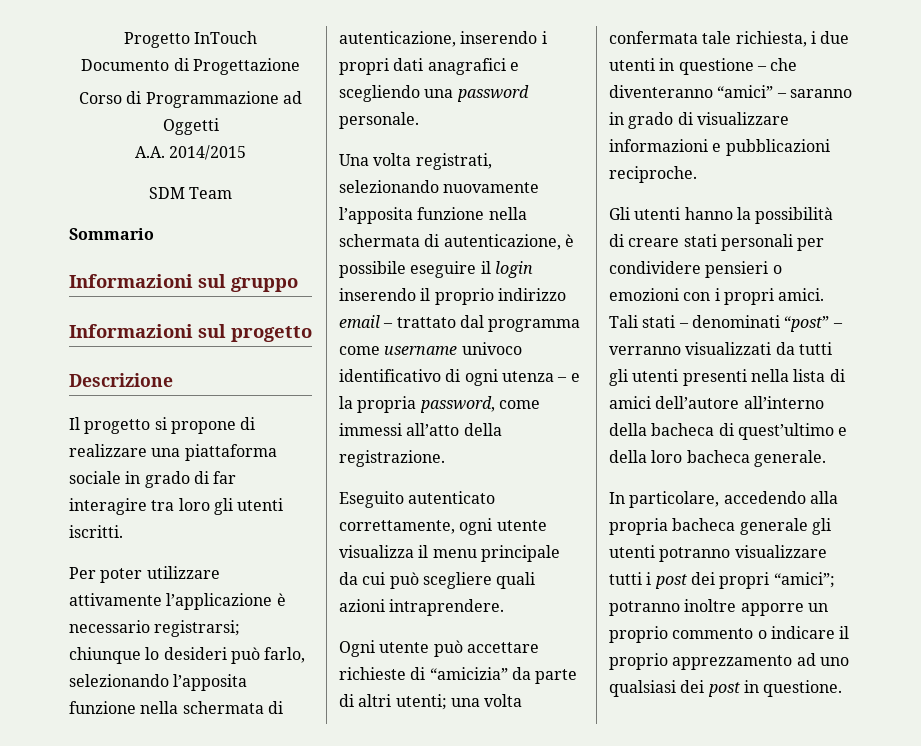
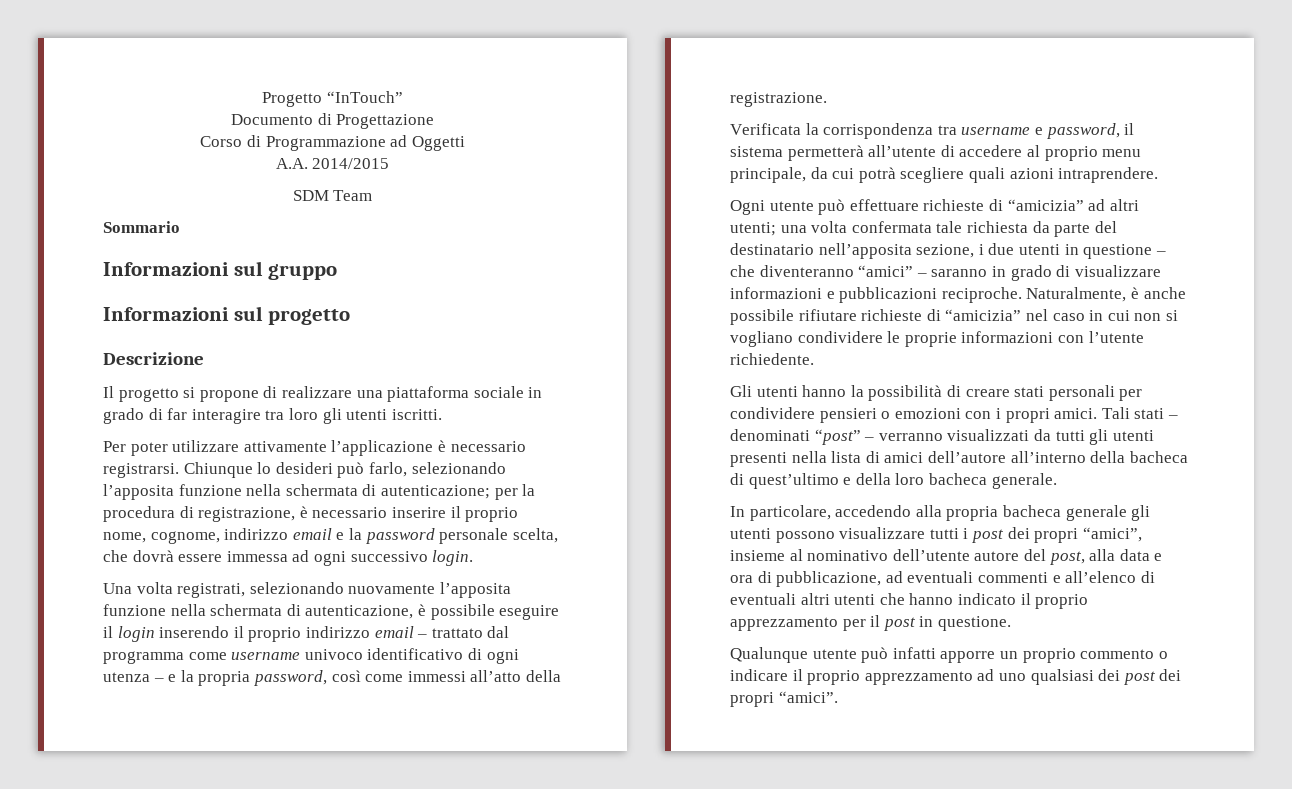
- Progetto InTouch
+ Progetto “InTouch”
- Per poter utilizzare attivamente l’applicazione è necessario registrarsi; chiunque lo desideri può farlo, selezionando l’apposita funzione nella schermata di autenticazione, inserendo i propri dati anagrafici e scegliendo una password personale.
+ Per poter utilizzare attivamente l’applicazione è necessario registrarsi. Chiunque lo desideri può farlo, selezionando l’apposita funzione nella schermata di autenticazione; per la procedura di registrazione, è necessario inserire il proprio nome, cognome, indirizzo email e la password personale scelta, che dovrà essere immessa ad ogni successivo login.
- Una volta registrati, selezionando nuovamente l’apposita funzione nella schermata di autenticazione, è possibile eseguire il login inserendo il proprio indirizzo email – trattato dal programma come username univoco identificativo di ogni utenza – e la propria password, come immessi all’atto della registrazione.
+ Una volta registrati, selezionando nuovamente l’apposita funzione nella schermata di autenticazione, è possibile eseguire il login inserendo il proprio indirizzo email – trattato dal programma come username univoco identificativo di ogni utenza – e la propria password, così come immessi all’atto della registrazione.
- Eseguito autenticato correttamente, ogni utente visualizza il menu principale da cui può scegliere quali azioni intraprendere.
+ Verificata la corrispondenza tra username e password, il sistema permetterà all’utente di accedere al proprio menu principale, da cui potrà scegliere quali azioni intraprendere.
- Ogni utente può accettare richieste di “amicizia” da parte di altri utenti; una volta confermata tale richiesta, i due utenti in questione – che diventeranno “amici” – saranno in grado di visualizzare informazioni e pubblicazioni reciproche.
+ Ogni utente può effettuare richieste di “amicizia” ad altri utenti; una volta confermata tale richiesta da parte del destinatario nell’apposita sezione, i due utenti in questione – che diventeranno “amici” – saranno in grado di visualizzare informazioni e pubblicazioni reciproche. Naturalmente, è anche possibile rifiutare richieste di “amicizia” nel caso in cui non si vogliano condividere le proprie informazioni con l’utente richiedente.
- In particolare, accedendo alla propria bacheca generale gli utenti potranno visualizzare tutti i post dei propri “amici”; potranno inoltre apporre un proprio commento o indicare il proprio apprezzamento ad uno qualsiasi dei post in questione.
+ In particolare, accedendo alla propria bacheca generale gli utenti possono visualizzare tutti i post dei propri “amici”, insieme al nominativo dell’utente autore del post, alla data e ora di pubblicazione, ad eventuali commenti e all’elenco di eventuali altri utenti che hanno indicato il proprio apprezzamento per il post in questione.
+ Qualunque utente può infatti apporre un proprio commento o indicare il proprio apprezzamento ad uno qualsiasi dei post dei propri “amici”.

